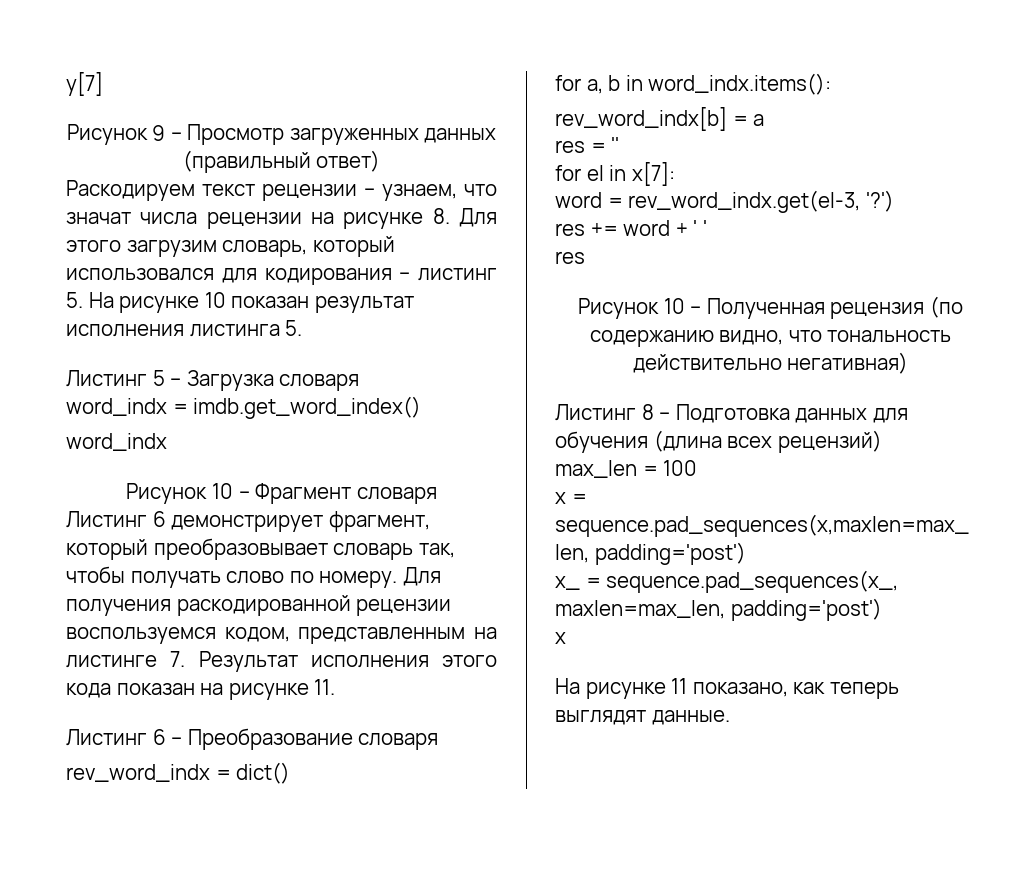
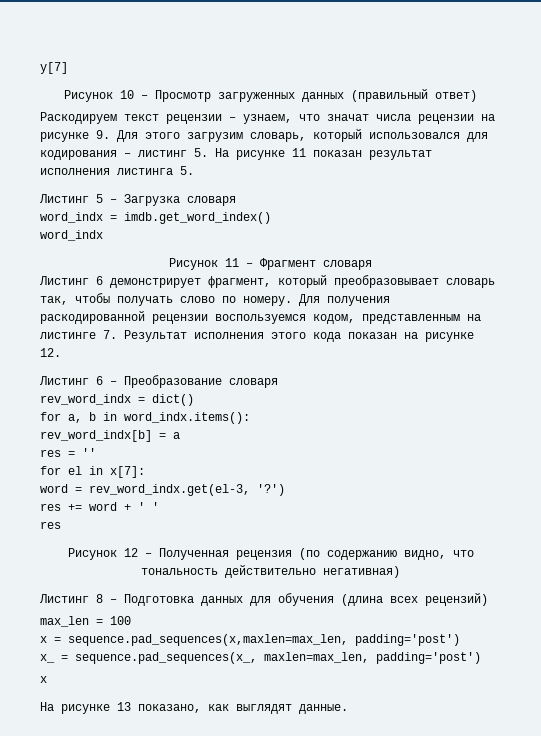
- Рисунок 9 – Просмотр загруженных данных (правильный ответ)
+ Рисунок 10 – Просмотр загруженных данных (правильный ответ)
- Раскодируем текст рецензии – узнаем, что значат числа рецензии на рисунке 8. Для этого загрузим словарь, который использовался для кодирования – листинг 5. На рисунке 10 показан результат исполнения листинга 5.
+ Раскодируем текст рецензии – узнаем, что значат числа рецензии на рисунке 9. Для этого загрузим словарь, который использовался для кодирования – листинг 5. На рисунке 11 показан результат исполнения листинга 5.
- Рисунок 10 – Фрагмент словаря
+ Рисунок 11 – Фрагмент словаря
- Для получения раскодированной рецензии воспользуемся кодом, представленным на листинге 7. Результат исполнения этого кода показан на рисунке 11.
+ Для получения раскодированной рецензии воспользуемся кодом, представленным на листинге 7. Результат исполнения этого кода показан на рисунке 12.
- Рисунок 10 – Полученная рецензия (по содержанию видно, что тональность действительно негативная)
+ Рисунок 12 – Полученная рецензия (по содержанию видно, что тональность действительно негативная)
- На рисунке 11 показано, как теперь выглядят данные.
+ На рисунке 13 показано, как выглядят данные.

